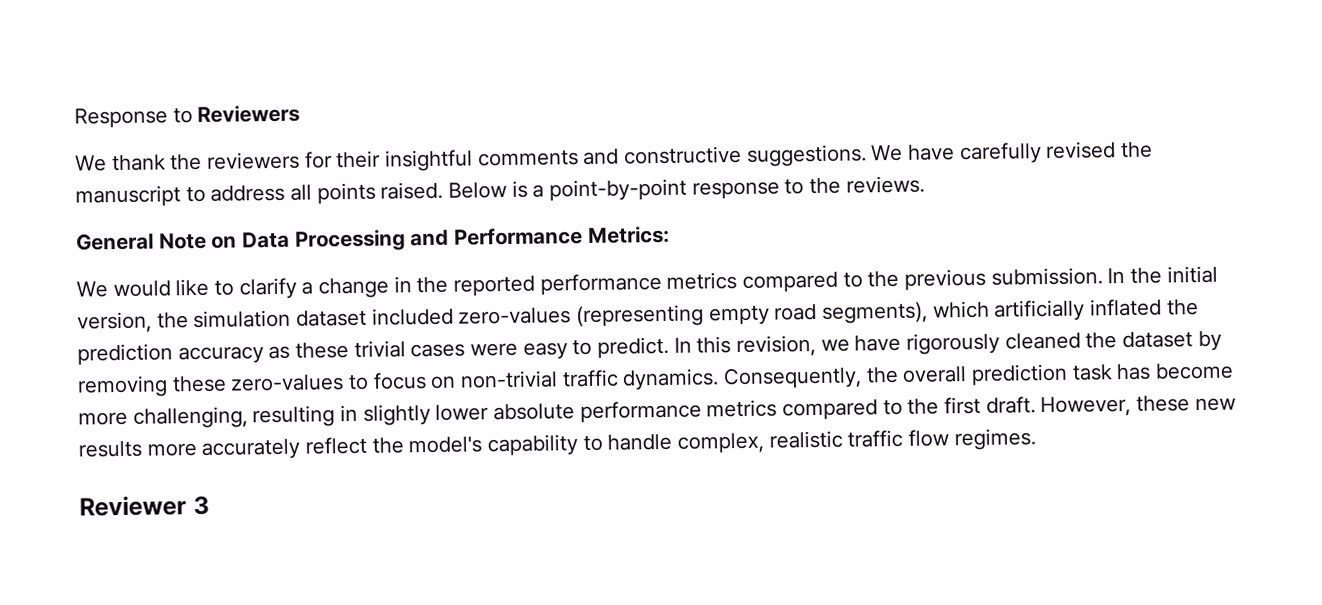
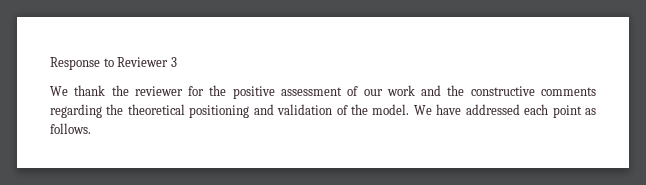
- Response to Reviewers
+ Response to Reviewer 3
- We thank the reviewers for their insightful comments and constructive suggestions. We have carefully revised the manuscript to address all points raised. Below is a point-by-point response to the reviews.
- General Note on Data Processing and Performance Metrics:
- We would like to clarify a change in the reported performance metrics compared to the previous submission. In the initial version, the simulation dataset included zero-values (representing empty road segments), which artificially inflated the prediction accuracy as these trivial cases were easy to predict. In this revision, we have rigorously cleaned the dataset by removing these zero-values to focus on non-trivial traffic dynamics. Consequently, the overall prediction task has become more challenging, resulting in slightly lower absolute performance metrics compared to the first draft. However, these new results more accurately reflect the model's capability to handle complex, realistic traffic flow regimes.
- Reviewer 3
+ We thank the reviewer for the positive assessment of our work and the constructive comments regarding the theoretical positioning and validation of the model. We have addressed each point as follows.

